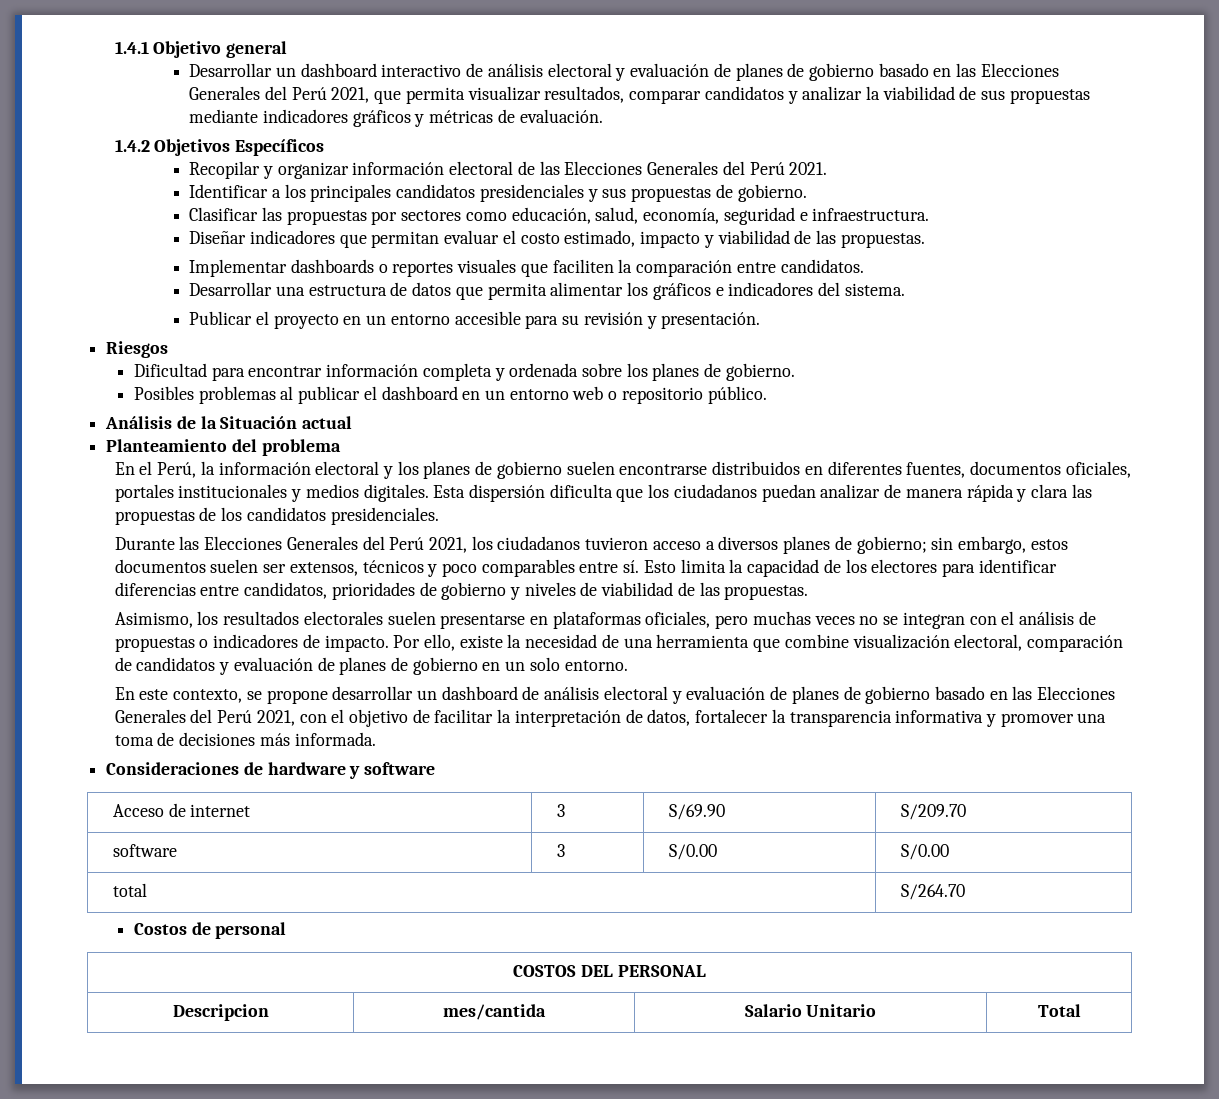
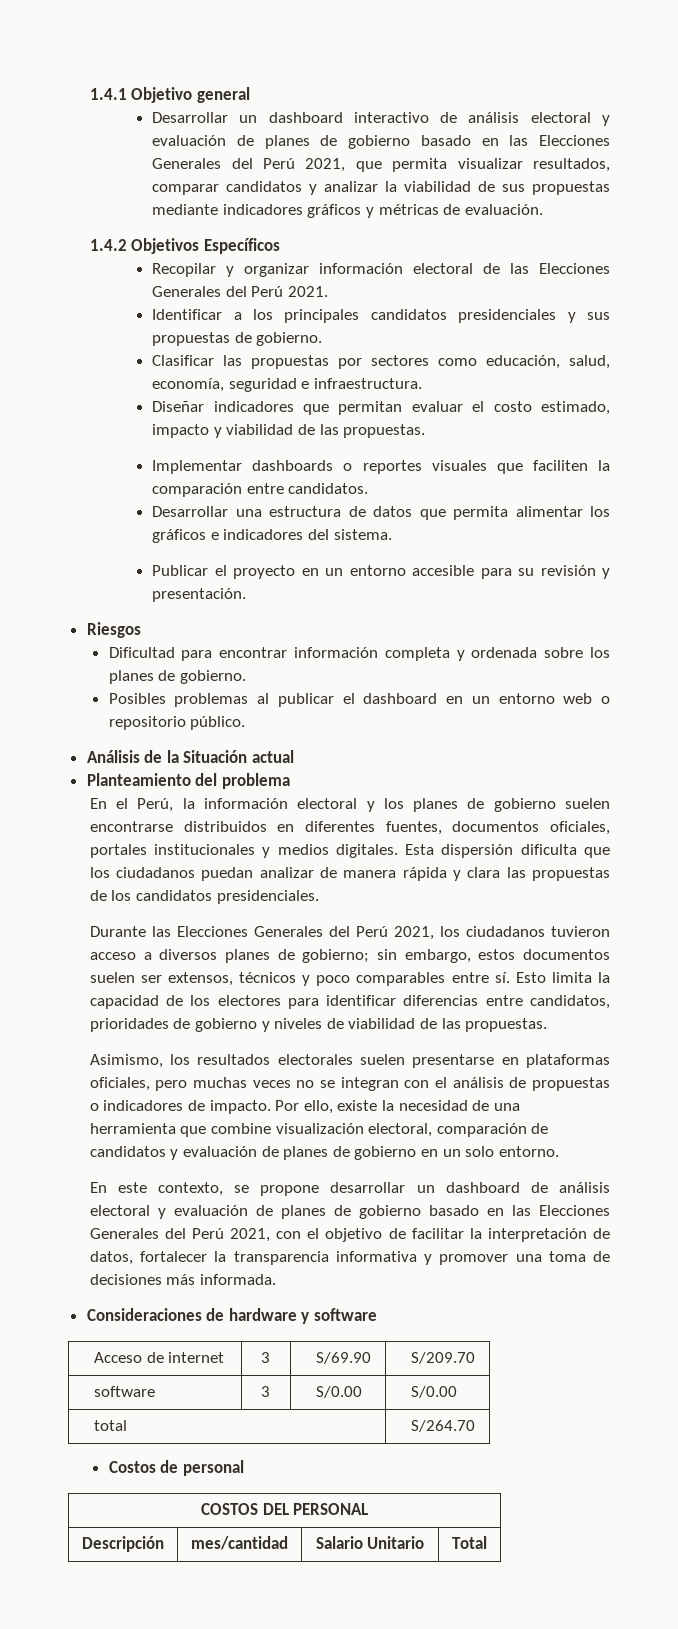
- Descripcion | mes/cantida | Salario Unitario | Total
+ Descripción | mes/cantidad | Salario Unitario | Total

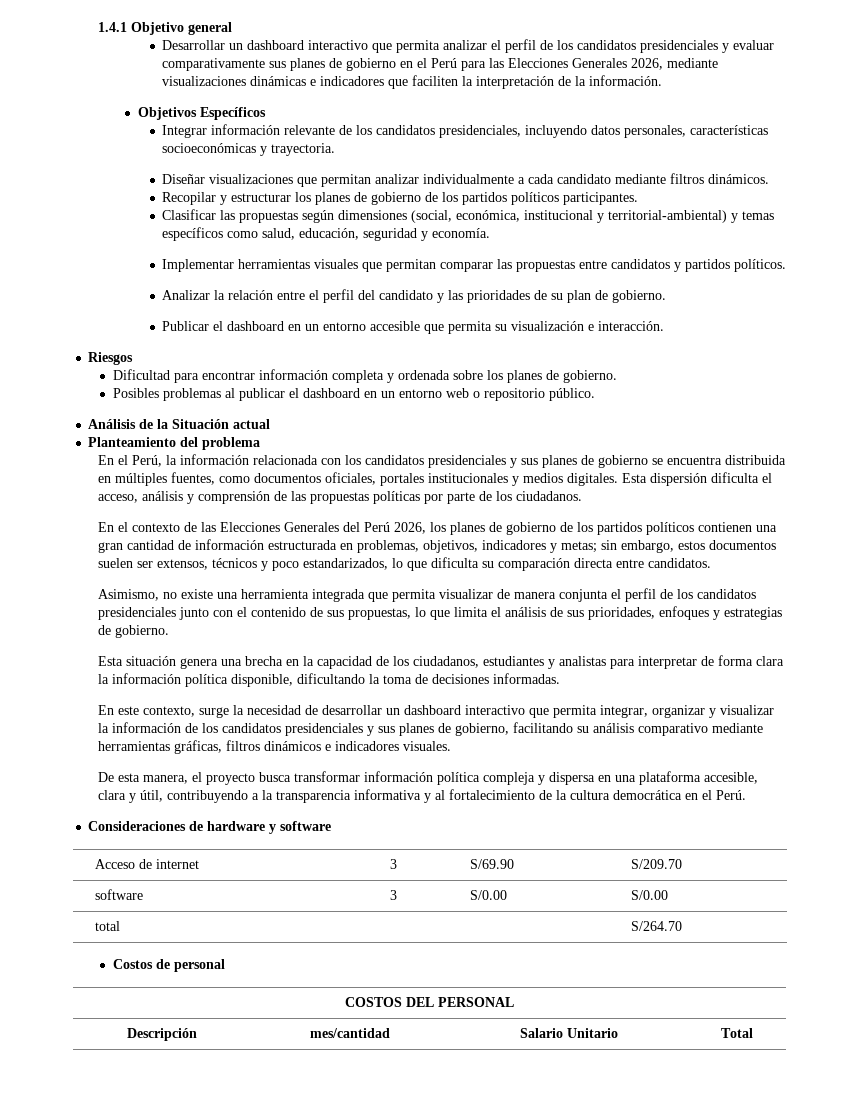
- Desarrollar un dashboard interactivo de análisis electoral y evaluación de planes de gobierno basado en las Elecciones Generales del Perú 2021, que permita visualizar resultados, comparar candidatos y analizar la viabilidad de sus propuestas mediante indicadores gráficos y métricas de evaluación.
- 1.4.2 Objetivos Específicos
- Recopilar y organizar información electoral de las Elecciones Generales del Perú 2021.
- Identificar a los principales candidatos presidenciales y sus propuestas de gobierno.
- Clasificar las propuestas por sectores como educación, salud, economía, seguridad e infraestructura.
- Diseñar indicadores que permitan evaluar el costo estimado, impacto y viabilidad de las propuestas.
- Implementar dashboards o reportes visuales que faciliten la comparación entre candidatos.
- Desarrollar una estructura de datos que permita alimentar los gráficos e indicadores del sistema.
+ Desarrollar un dashboard interactivo que permita analizar el perfil de los candidatos presidenciales y evaluar comparativamente sus planes de gobierno en el Perú para las Elecciones Generales 2026, mediante visualizaciones dinámicas e indicadores que faciliten la interpretación de la información.
+ Objetivos Específicos
+ Integrar información relevante de los candidatos presidenciales, incluyendo datos personales, características socioeconómicas y trayectoria.
+ Diseñar visualizaciones que permitan analizar individualmente a cada candidato mediante filtros dinámicos.
+ Recopilar y estructurar los planes de gobierno de los partidos políticos participantes.
+ Clasificar las propuestas según dimensiones (social, económica, institucional y territorial-ambiental) y temas específicos como salud, educación, seguridad y economía.
+ Implementar herramientas visuales que permitan comparar las propuestas entre candidatos y partidos políticos.
+ Analizar la relación entre el perfil del candidato y las prioridades de su plan de gobierno.
- Publicar el proyecto en un entorno accesible para su revisión y presentación.
+ Publicar el dashboard en un entorno accesible que permita su visualización e interacción.
- En el Perú, la información electoral y los planes de gobierno suelen encontrarse distribuidos en diferentes fuentes, documentos oficiales, portales institucionales y medios digitales.
+ En el Perú, la información relacionada con los candidatos presidenciales y sus planes de gobierno se encuentra distribuida en múltiples fuentes, como documentos oficiales, portales institucionales y medios digitales.
- Esta dispersión dificulta que los ciudadanos puedan analizar de manera rápida y clara las propuestas de los candidatos presidenciales.
- Durante las Elecciones Generales del Perú 2021, los ciudadanos tuvieron acceso a diversos planes de gobierno; sin embargo, estos documentos suelen ser extensos, técnicos y poco comparables entre sí. Esto limita la capacidad de los electores para identificar diferencias entre candidatos, prioridades de gobierno y niveles de viabilidad de las propuestas.
- Asimismo, los resultados electorales suelen presentarse en plataformas oficiales, pero muchas veces no se integran con el análisis de propuestas o indicadores de impacto. Por ello, existe la necesidad de una herramienta que combine visualización electoral, comparación de candidatos y evaluación de planes de gobierno en un solo entorno.
- En este contexto, se propone desarrollar un dashboard de análisis electoral y evaluación de planes de gobierno basado en las Elecciones Generales del Perú 2021, con el objetivo de facilitar la interpretación de datos, fortalecer la transparencia informativa y promover una toma de decisiones más informada.
+ Esta dispersión dificulta el acceso, análisis y comprensión de las propuestas políticas por parte de los ciudadanos.
+ En el contexto de las Elecciones Generales del Perú 2026, los planes de gobierno de los partidos políticos contienen una gran cantidad de información estructurada en problemas, objetivos, indicadores y metas; sin embargo, estos documentos suelen ser extensos, técnicos y poco estandarizados, lo que dificulta su comparación directa entre candidatos.
+ Asimismo, no existe una herramienta integrada que permita visualizar de manera conjunta el perfil de los candidatos presidenciales junto con el contenido de sus propuestas, lo que limita el análisis de sus prioridades, enfoques y estrategias de gobierno.
+ Esta situación genera una brecha en la capacidad de los ciudadanos, estudiantes y analistas para interpretar de forma clara la información política disponible, dificultando la toma de decisiones informadas.
+ En este contexto, surge la necesidad de desarrollar un dashboard interactivo que permita integrar, organizar y visualizar la información de los candidatos presidenciales y sus planes de gobierno, facilitando su análisis comparativo mediante herramientas gráficas, filtros dinámicos e indicadores visuales.
+ De esta manera, el proyecto busca transformar información política compleja y dispersa en una plataforma accesible, clara y útil, contribuyendo a la transparencia informativa y al fortalecimiento de la cultura democrática en el Perú.

